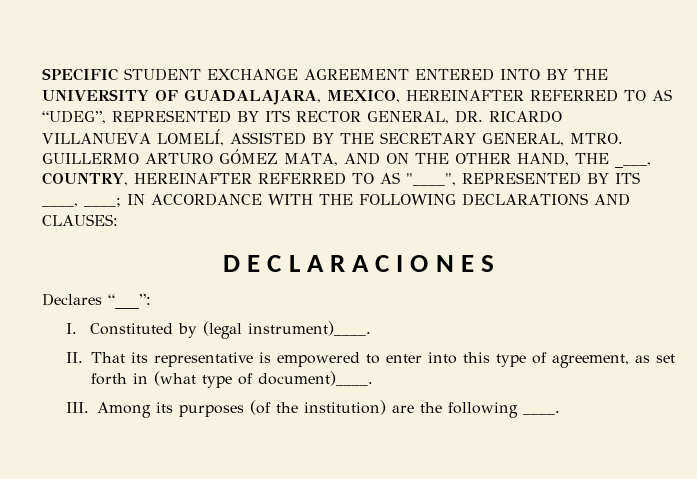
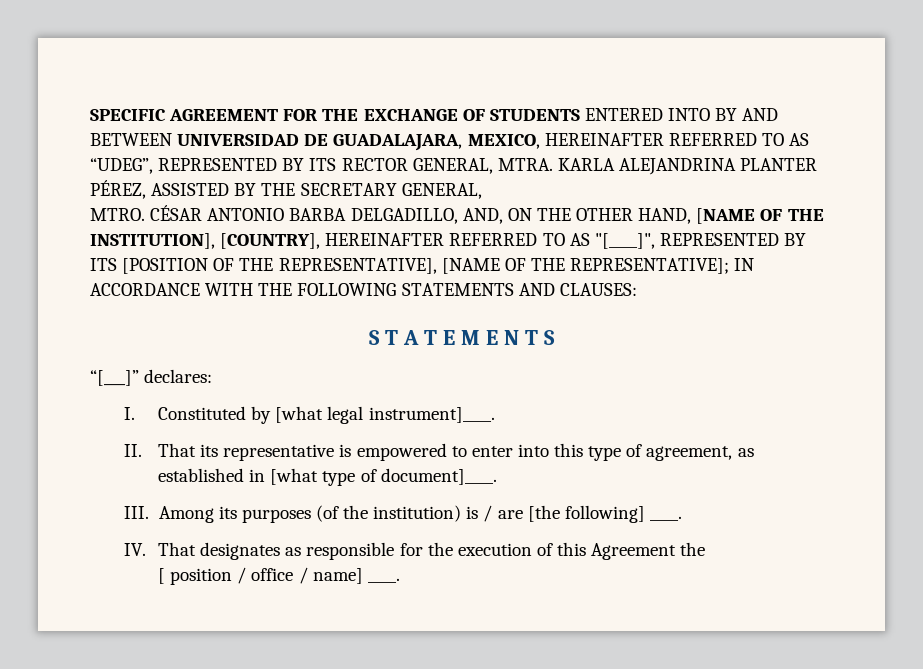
- SPECIFIC STUDENT EXCHANGE AGREEMENT ENTERED INTO BY THE UNIVERSITY OF GUADALAJARA, MEXICO, HEREINAFTER REFERRED TO AS “UDEG”, REPRESENTED BY ITS RECTOR GENERAL, DR. RICARDO VILLANUEVA LOMELÍ, ASSISTED BY THE SECRETARY GENERAL, MTRO. GUILLERMO ARTURO GÓMEZ MATA, AND ON THE OTHER HAND, THE ____, COUNTRY, HEREINAFTER REFERRED TO AS "____", REPRESENTED BY ITS ____, ____; IN ACCORDANCE WITH THE FOLLOWING DECLARATIONS AND CLAUSES:
+ SPECIFIC AGREEMENT FOR THE EXCHANGE OF STUDENTS ENTERED INTO BY AND BETWEEN UNIVERSIDAD DE GUADALAJARA, MEXICO, HEREINAFTER REFERRED TO AS “UDEG”, REPRESENTED BY ITS RECTOR GENERAL, MTRA. KARLA ALEJANDRINA PLANTER PÉREZ, ASSISTED BY THE SECRETARY GENERAL,
+ MTRO. CÉSAR ANTONIO BARBA DELGADILLO, AND, ON THE OTHER HAND, [NAME OF THE INSTITUTION], [COUNTRY], HEREINAFTER REFERRED TO AS "[____]", REPRESENTED BY ITS [POSITION OF THE REPRESENTATIVE], [NAME OF THE REPRESENTATIVE]; IN ACCORDANCE WITH THE FOLLOWING STATEMENTS AND CLAUSES:
- D E C L A R A C I O N E S
+ S T A T E M E N T S
- Declares “___”:
+ “[___]” declares:
- I. Constituted by (legal instrument)____.
+ I. Constituted by [what legal instrument]____.
- II. That its representative is empowered to enter into this type of agreement, as set forth in (what type of document)____.
+ II. That its representative is empowered to enter into this type of agreement, as established in [what type of document]____.
- III. Among its purposes (of the institution) are the following ____.
+ III. Among its purposes (of the institution) is / are [the following] ____.
+ IV. That designates as responsible for the execution of this Agreement the
+ [ position / office / name] ____.

